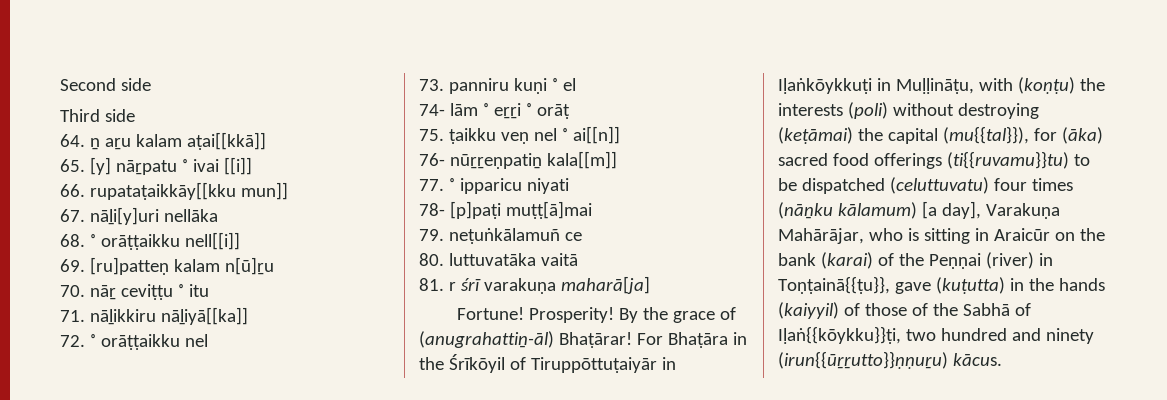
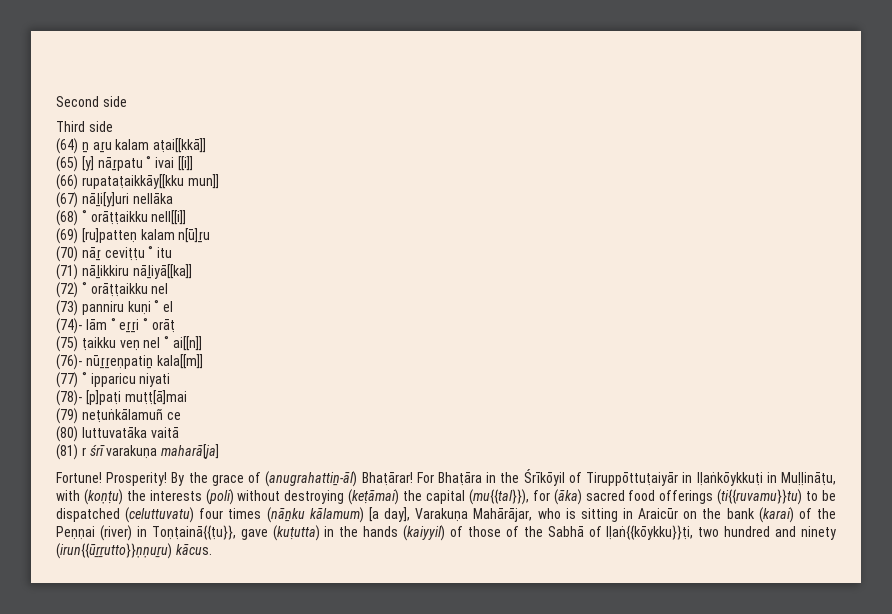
- 64. ṉ aṟu kalam aṭai[[kkā]]
+ (64) ṉ aṟu kalam aṭai[[kkā]]
- 65. [y] nāṟpatu ˚ ivai [[i]]
+ (65) [y] nāṟpatu ˚ ivai [[i]]
- 66. rupataṭaikkāy[[kku mun]]
+ (66) rupataṭaikkāy[[kku mun]]
- 67. nāḻi[y]uri nellāka
+ (67) nāḻi[y]uri nellāka
- 68. ˚ orāṭṭaikku nell[[i]]
+ (68) ˚ orāṭṭaikku nell[[i]]
- 69. [ru]patteṇ kalam n[ū]ṟu
+ (69) [ru]patteṇ kalam n[ū]ṟu
- 70. nāṟ ceviṭṭu ˚ itu
+ (70) nāṟ ceviṭṭu ˚ itu
- 71. nāḻikkiru nāḻiyā[[ka]]
+ (71) nāḻikkiru nāḻiyā[[ka]]
- 72. ˚ orāṭṭaikku nel
+ (72) ˚ orāṭṭaikku nel
- 73. panniru kuṇi ˚ el
+ (73) panniru kuṇi ˚ el
- 74- lām ˚ eṟṟi ˚ orāṭ
+ (74)- lām ˚ eṟṟi ˚ orāṭ
- 75. ṭaikku veṇ nel ˚ ai[[n]]
+ (75) ṭaikku veṇ nel ˚ ai[[n]]
- 76- nūṟṟeṇpatiṉ kala[[m]]
+ (76)- nūṟṟeṇpatiṉ kala[[m]]
- 77. ˚ ipparicu niyati
+ (77) ˚ ipparicu niyati
- 78- [p]paṭi muṭṭ[ā]mai
+ (78)- [p]paṭi muṭṭ[ā]mai
- 79. neṭuṅkālamuñ ce
+ (79) neṭuṅkālamuñ ce
- 80. luttuvatāka vaitā
+ (80) luttuvatāka vaitā
- 81. r śrī varakuṇa maharā[ja]
+ (81) r śrī varakuṇa maharā[ja]

